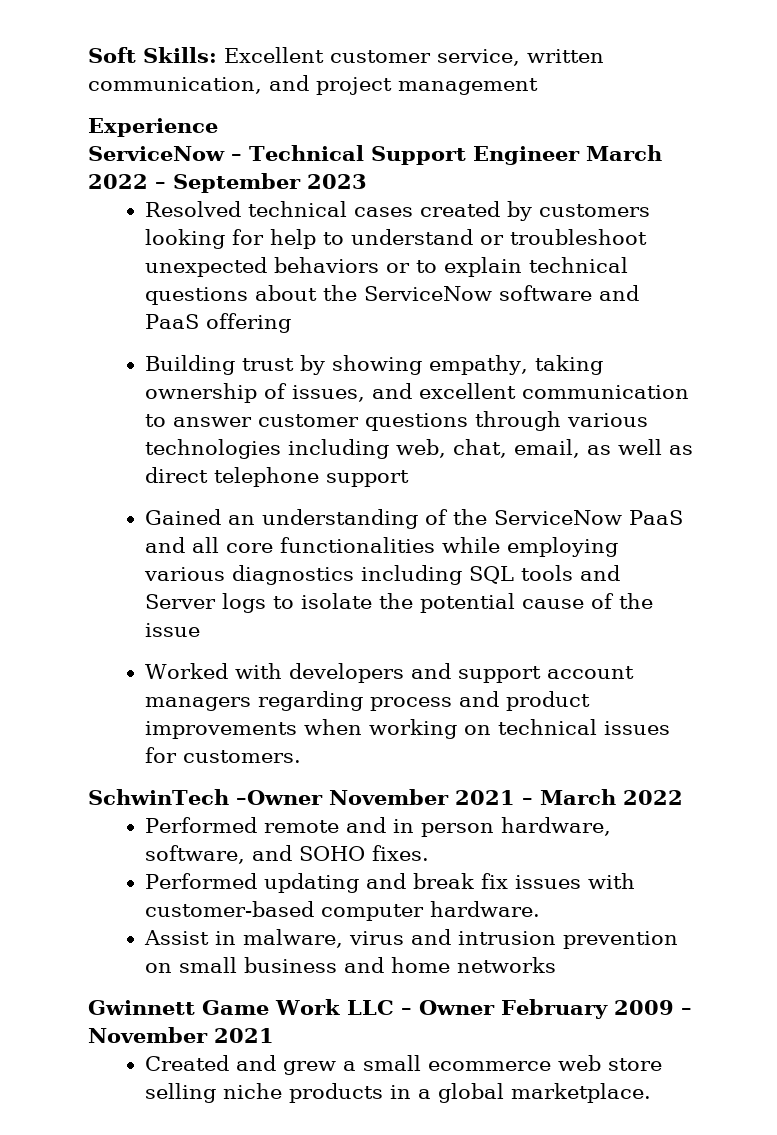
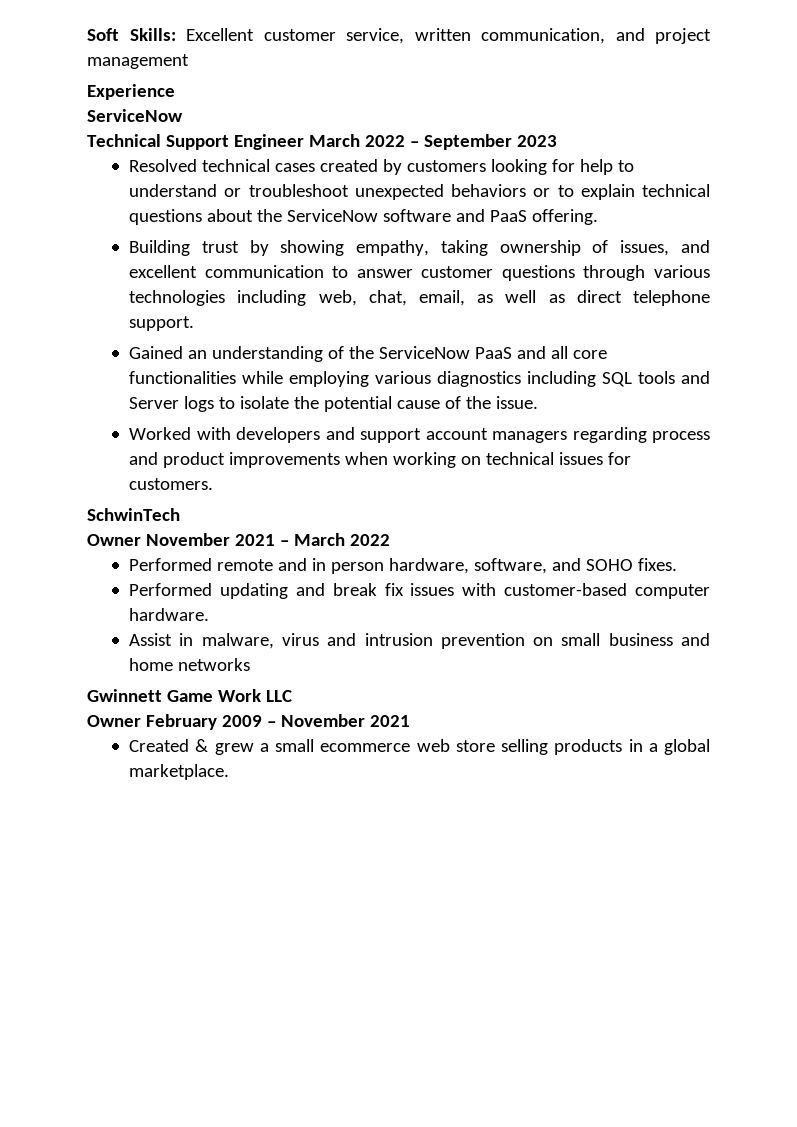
  Experience
- ServiceNow – Technical Support Engineer March 2022 – September 2023
+ ServiceNow
+ Technical Support Engineer March 2022 – September 2023
- Resolved technical cases created by customers looking for help to understand or troubleshoot unexpected behaviors or to explain technical questions about the ServiceNow software and PaaS offering
+ Resolved technical cases created by customers looking for help to understand or troubleshoot unexpected behaviors or to explain technical questions about the ServiceNow software and PaaS offering.
- Building trust by showing empathy, taking ownership of issues, and excellent communication to answer customer questions through various technologies including web, chat, email, as well as direct telephone support
+ Building trust by showing empathy, taking ownership of issues, and excellent communication to answer customer questions through various technologies including web, chat, email, as well as direct telephone support.
- Gained an understanding of the ServiceNow PaaS and all core functionalities while employing various diagnostics including SQL tools and Server logs to isolate the potential cause of the issue
+ Gained an understanding of the ServiceNow PaaS and all core functionalities while employing various diagnostics including SQL tools and Server logs to isolate the potential cause of the issue.
- SchwinTech –Owner November 2021 – March 2022
+ SchwinTech
+ Owner November 2021 – March 2022
- Gwinnett Game Work LLC – Owner February 2009 – November 2021
+ Gwinnett Game Work LLC
+ Owner February 2009 – November 2021
- Created and grew a small ecommerce web store selling niche products in a global marketplace.
+ Created & grew a small ecommerce web store selling products in a global marketplace.

